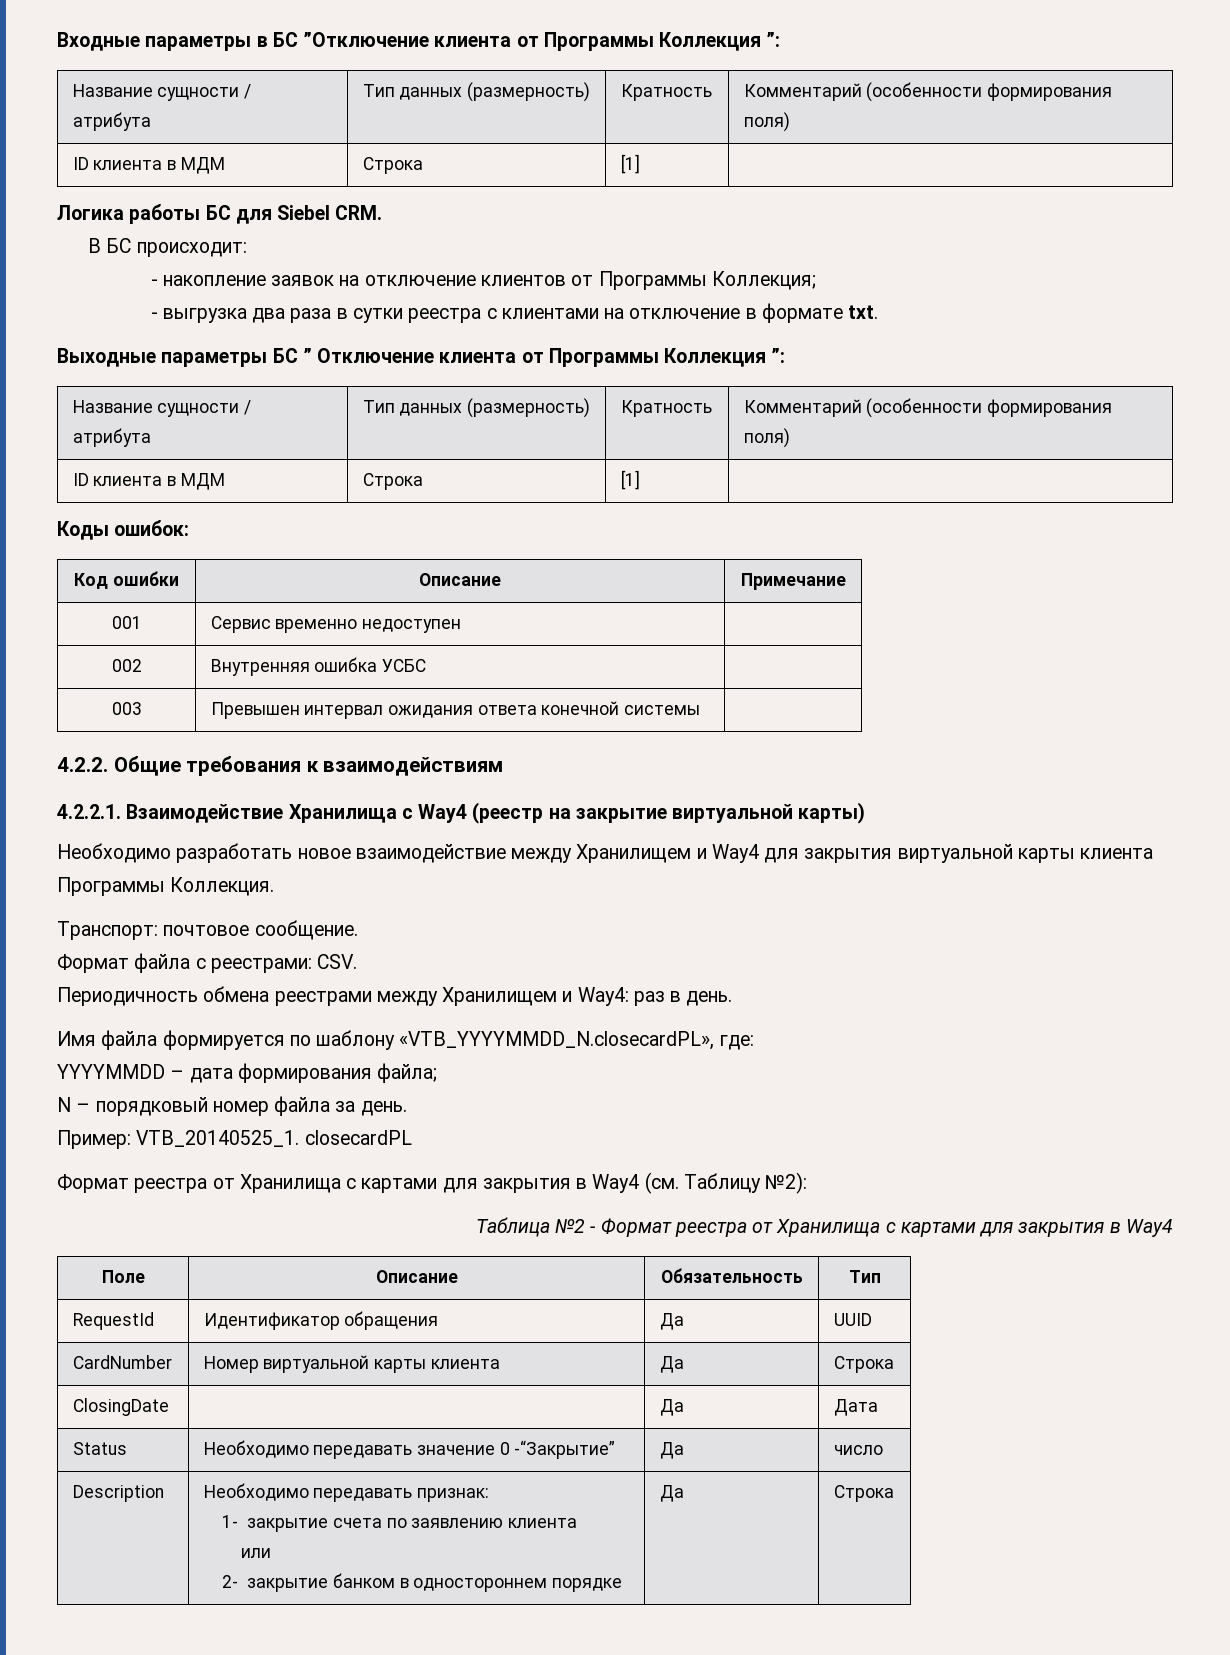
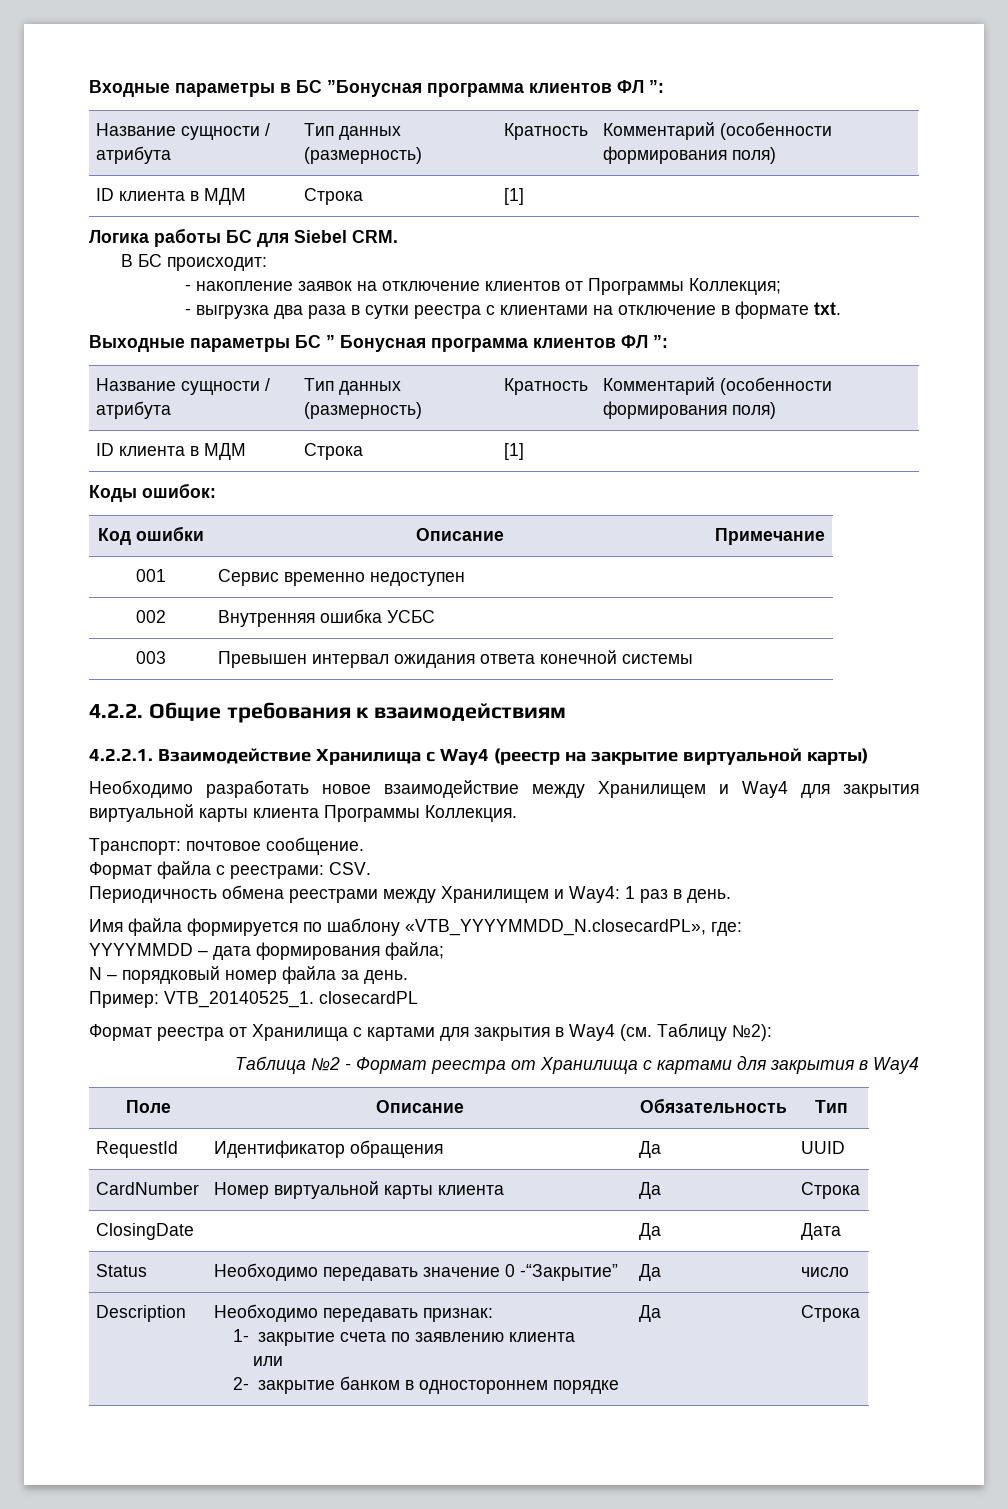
- Входные параметры в БС ”Отключение клиента от Программы Коллекция ”:
+ Входные параметры в БС ”Бонусная программа клиентов ФЛ ”:
- Выходные параметры БС ” Отключение клиента от Программы Коллекция ”:
+ Выходные параметры БС ” Бонусная программа клиентов ФЛ ”:
- Периодичность обмена реестрами между Хранилищем и Way4: раз в день.
+ Периодичность обмена реестрами между Хранилищем и Way4: 1 раз в день.

